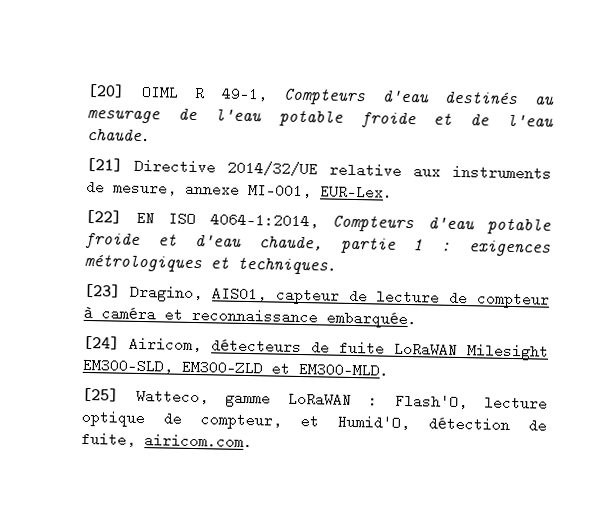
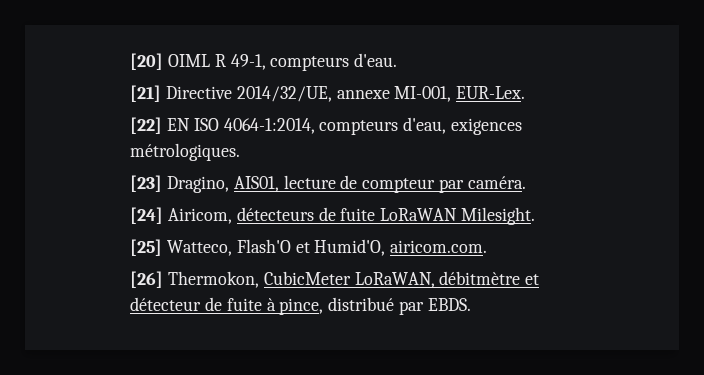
- [20] OIML R 49-1, Compteurs d'eau destinés au mesurage de l'eau potable froide et de l'eau chaude.
- [21] Directive 2014/32/UE relative aux instruments de mesure, annexe MI-001, EUR-Lex.
+ [20] OIML R 49-1, compteurs d'eau.
+ [21] Directive 2014/32/UE, annexe MI-001, EUR-Lex.
- [22] EN ISO 4064-1:2014, Compteurs d'eau potable froide et d'eau chaude, partie 1 : exigences métrologiques et techniques.
+ [22] EN ISO 4064-1:2014, compteurs d'eau, exigences métrologiques.
- [23] Dragino, AIS01, capteur de lecture de compteur à caméra et reconnaissance embarquée.
+ [23] Dragino, AIS01, lecture de compteur par caméra.
- [24] Airicom, détecteurs de fuite LoRaWAN Milesight EM300-SLD, EM300-ZLD et EM300-MLD.
- [25] Watteco, gamme LoRaWAN : Flash'O, lecture optique de compteur, et Humid'O, détection de fuite, airicom.com.
+ [24] Airicom, détecteurs de fuite LoRaWAN Milesight.
+ [25] Watteco, Flash'O et Humid'O, airicom.com.
+ [26] Thermokon, CubicMeter LoRaWAN, débitmètre et détecteur de fuite à pince, distribué par EBDS.

